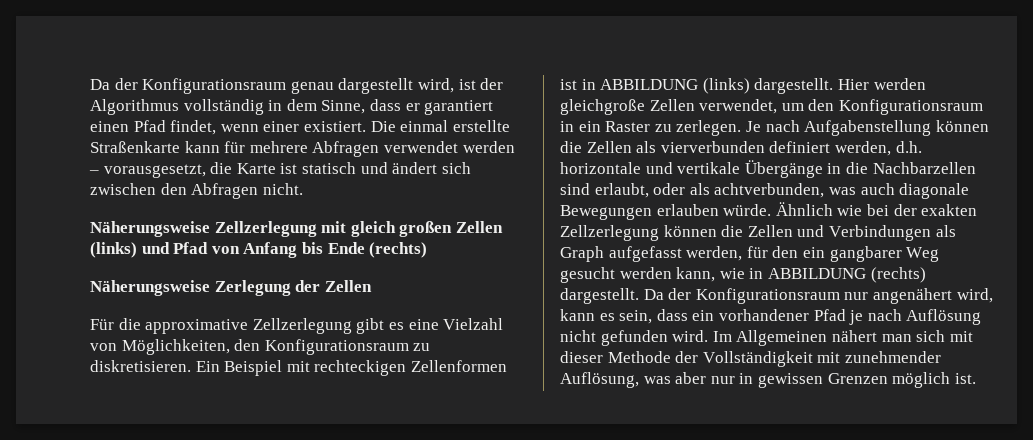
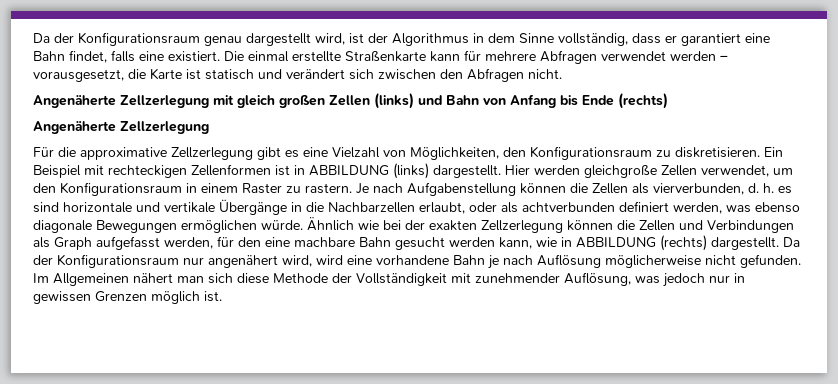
- Da der Konfigurationsraum genau dargestellt wird, ist der Algorithmus vollständig in dem Sinne, dass er garantiert einen Pfad findet, wenn einer existiert.
+ Da der Konfigurationsraum genau dargestellt wird, ist der Algorithmus in dem Sinne vollständig, dass er garantiert eine Bahn findet, falls eine existiert.
- Die einmal erstellte Straßenkarte kann für mehrere Abfragen verwendet werden – vorausgesetzt, die Karte ist statisch und ändert sich zwischen den Abfragen nicht.
+ Die einmal erstellte Straßenkarte kann für mehrere Abfragen verwendet werden – vorausgesetzt, die Karte ist statisch und verändert sich zwischen den Abfragen nicht.
- Näherungsweise Zellzerlegung mit gleich großen Zellen (links) und Pfad von Anfang bis Ende (rechts)
- Näherungsweise Zerlegung der Zellen
+ Angenäherte Zellzerlegung mit gleich großen Zellen (links) und Bahn von Anfang bis Ende (rechts)
+ Angenäherte Zellzerlegung
- Hier werden gleichgroße Zellen verwendet, um den Konfigurationsraum in ein Raster zu zerlegen.
+ Hier werden gleichgroße Zellen verwendet, um den Konfigurationsraum in einem Raster zu rastern.
- Je nach Aufgabenstellung können die Zellen als vierverbunden definiert werden, d.h. horizontale und vertikale Übergänge in die Nachbarzellen sind erlaubt, oder als achtverbunden, was auch diagonale Bewegungen erlauben würde.
+ Je nach Aufgabenstellung können die Zellen als vierverbunden, d. h. es sind horizontale und vertikale Übergänge in die Nachbarzellen erlaubt, oder als achtverbunden definiert werden, was ebenso diagonale Bewegungen ermöglichen würde.
- Ähnlich wie bei der exakten Zellzerlegung können die Zellen und Verbindungen als Graph aufgefasst werden, für den ein gangbarer Weg gesucht werden kann, wie in ABBILDUNG (rechts) dargestellt.
+ Ähnlich wie bei der exakten Zellzerlegung können die Zellen und Verbindungen als Graph aufgefasst werden, für den eine machbare Bahn gesucht werden kann, wie in ABBILDUNG (rechts) dargestellt.
- Da der Konfigurationsraum nur angenähert wird, kann es sein, dass ein vorhandener Pfad je nach Auflösung nicht gefunden wird.
+ Da der Konfigurationsraum nur angenähert wird, wird eine vorhandene Bahn je nach Auflösung möglicherweise nicht gefunden.
- Im Allgemeinen nähert man sich mit dieser Methode der Vollständigkeit mit zunehmender Auflösung, was aber nur in gewissen Grenzen möglich ist.
+ Im Allgemeinen nähert man sich diese Methode der Vollständigkeit mit zunehmender Auflösung, was jedoch nur in gewissen Grenzen möglich ist.

